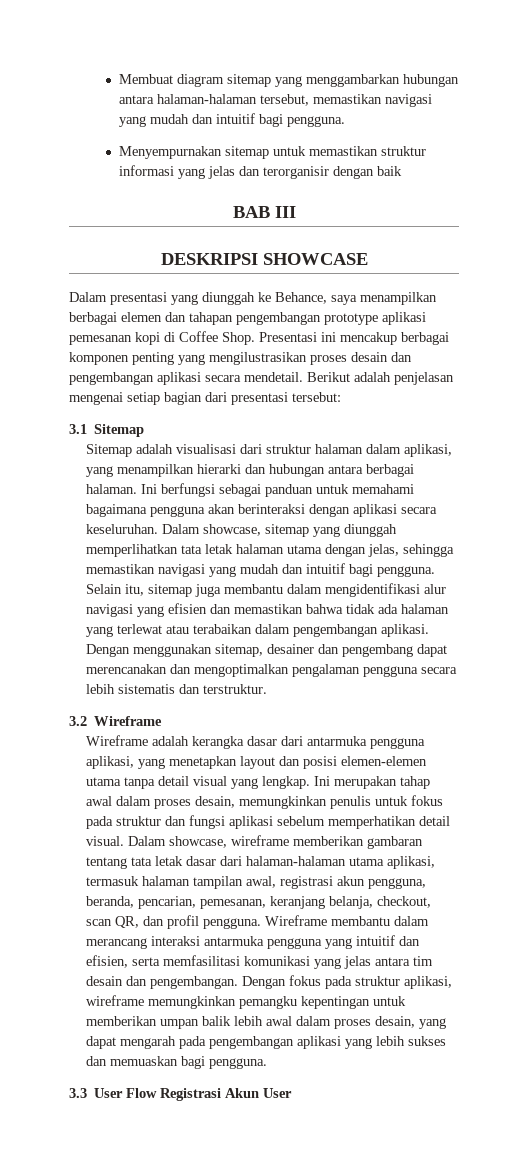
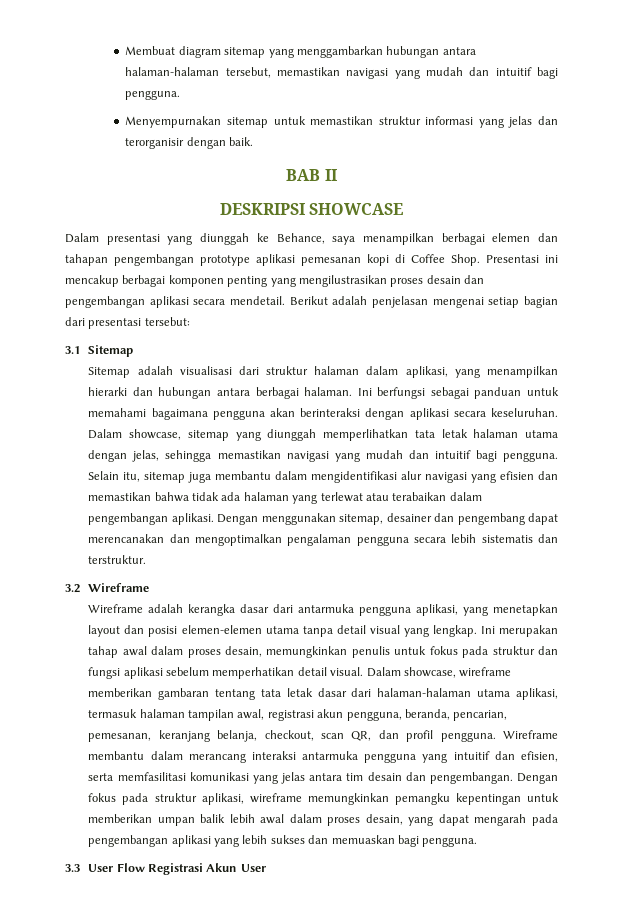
- Menyempurnakan sitemap untuk memastikan struktur informasi yang jelas dan terorganisir dengan baik
+ Menyempurnakan sitemap untuk memastikan struktur informasi yang jelas dan terorganisir dengan baik.
- BAB III
+ BAB II

